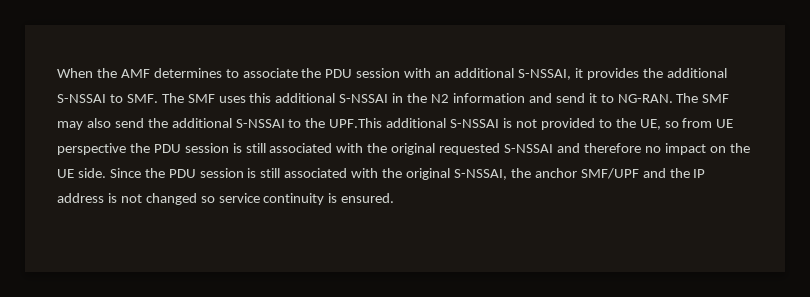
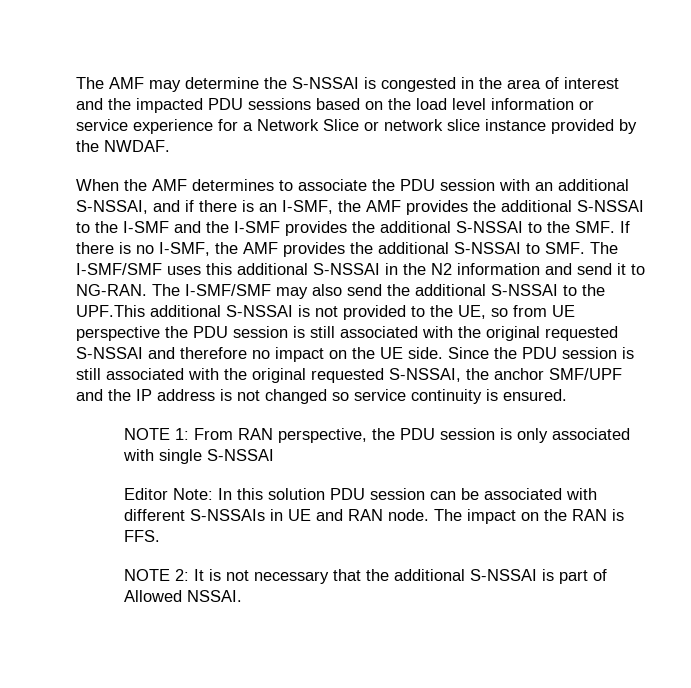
+ The AMF may determine the S-NSSAI is congested in the area of interest and the impacted PDU sessions based on the load level information or service experience for a Network Slice or network slice instance provided by the NWDAF.
- When the AMF determines to associate the PDU session with an additional S-NSSAI, it provides the additional S-NSSAI to SMF. The SMF uses this additional S-NSSAI in the N2 information and send it to NG-RAN.
+ When the AMF determines to associate the PDU session with an additional S-NSSAI, and if there is an I-SMF, the AMF provides the additional S-NSSAI to the I-SMF and the I-SMF provides the additional S-NSSAI to the SMF. If there is no I-SMF, the AMF provides the additional S-NSSAI to SMF. The I-SMF/SMF uses this additional S-NSSAI in the N2 information and send it to NG-RAN.
- The SMF may also send the additional S-NSSAI to the UPF.This additional S-NSSAI is not provided to the UE, so from UE perspective the PDU session is still associated with the original requested S-NSSAI and therefore no impact on the UE side.
+ The I-SMF/SMF may also send the additional S-NSSAI to the UPF.This additional S-NSSAI is not provided to the UE, so from UE perspective the PDU session is still associated with the original requested S-NSSAI and therefore no impact on the UE side.
- Since the PDU session is still associated with the original S-NSSAI, the anchor SMF/UPF and the IP address is not changed so service continuity is ensured.
+ Since the PDU session is still associated with the original requested S-NSSAI, the anchor SMF/UPF and the IP address is not changed so service continuity is ensured.
+ NOTE 1: From RAN perspective, the PDU session is only associated with single S-NSSAI
+ Editor Note: In this solution PDU session can be associated with different S-NSSAIs in UE and RAN node. The impact on the RAN is FFS.
+ NOTE 2: It is not necessary that the additional S-NSSAI is part of Allowed NSSAI.

